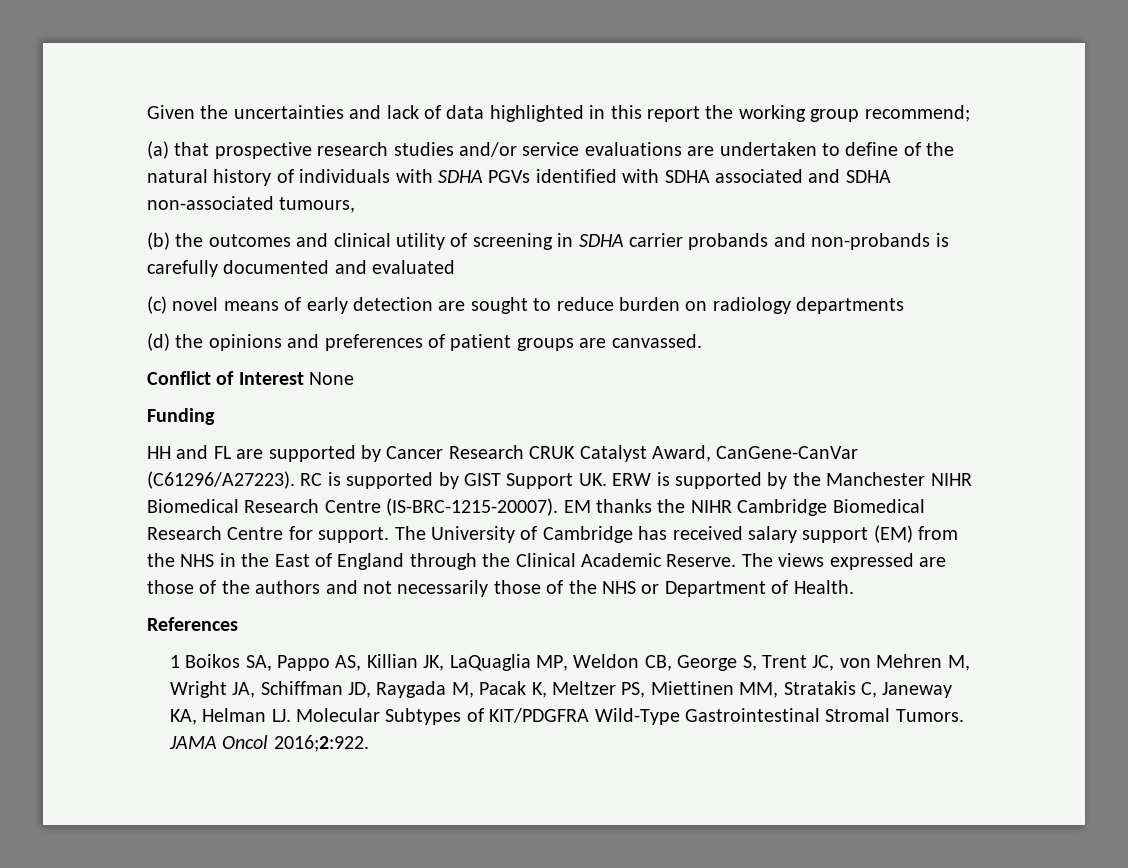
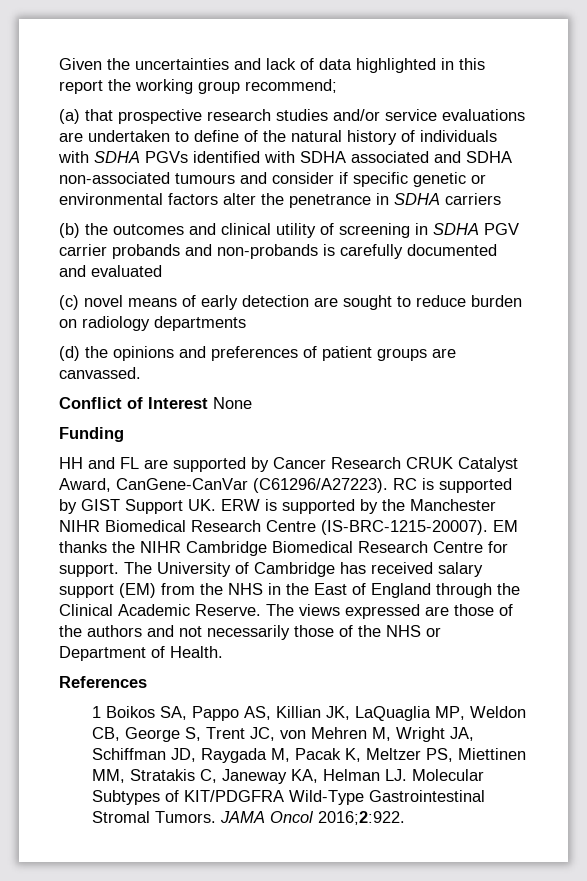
- (a) that prospective research studies and/or service evaluations are undertaken to define of the natural history of individuals with SDHA PGVs identified with SDHA associated and SDHA non-associated tumours,
+ (a) that prospective research studies and/or service evaluations are undertaken to define of the natural history of individuals with SDHA PGVs identified with SDHA associated and SDHA non-associated tumours and consider if specific genetic or environmental factors alter the penetrance in SDHA carriers
- (b) the outcomes and clinical utility of screening in SDHA carrier probands and non-probands is carefully documented and evaluated
+ (b) the outcomes and clinical utility of screening in SDHA PGV carrier probands and non-probands is carefully documented and evaluated

